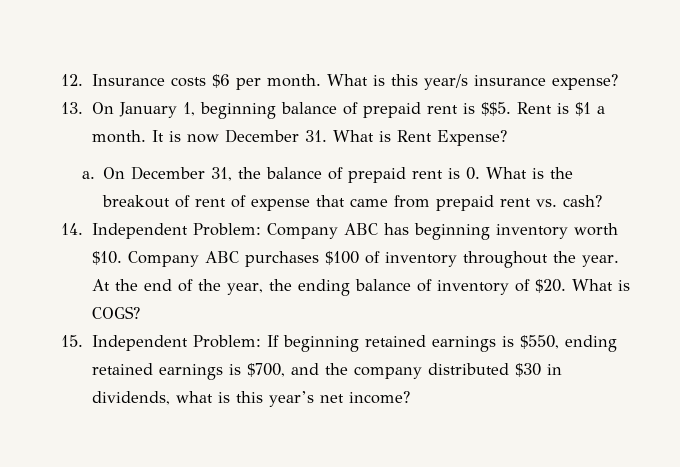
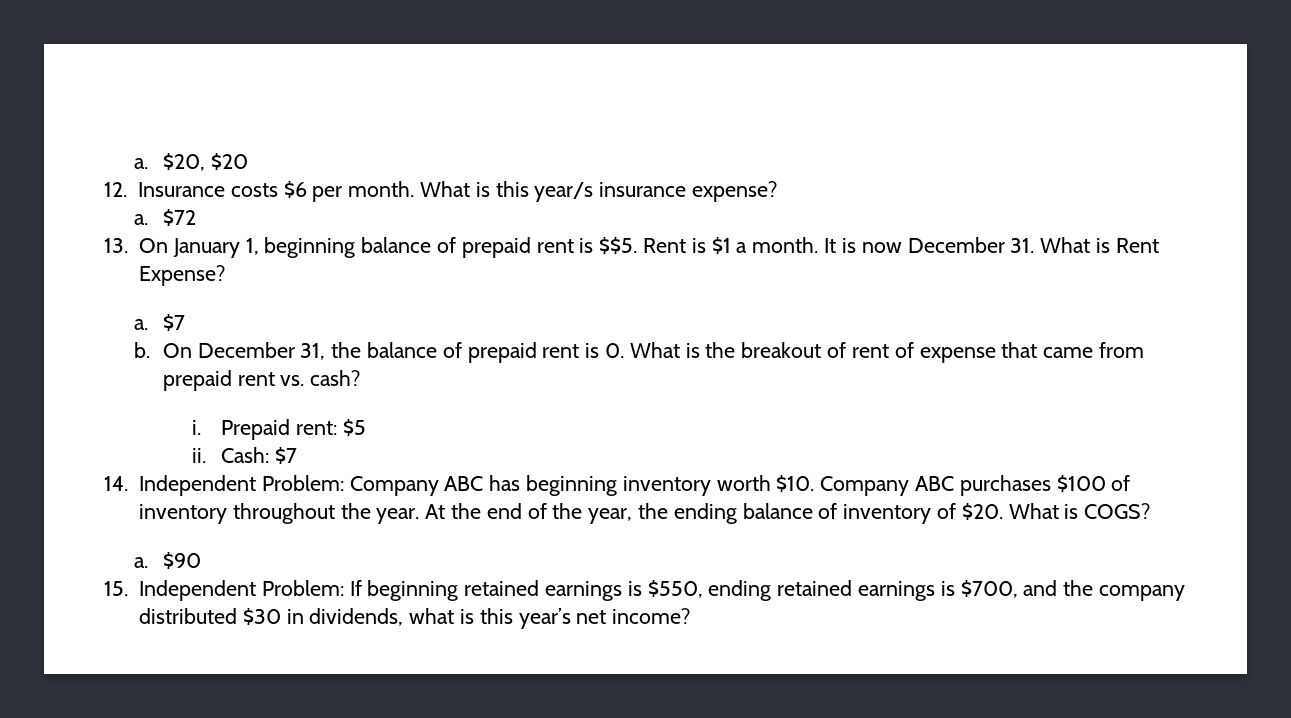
+ a. $20, $20
+ a. $72
- a.
+ a. $7
+ b.
+ i. Prepaid rent: $5
+ ii. Cash: $7
+ a. $90

